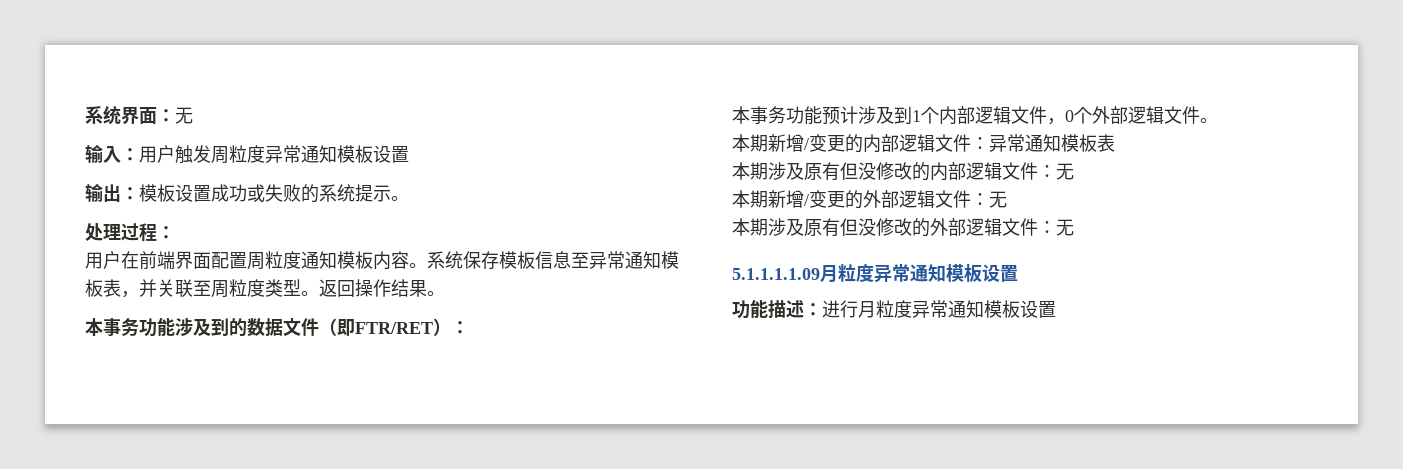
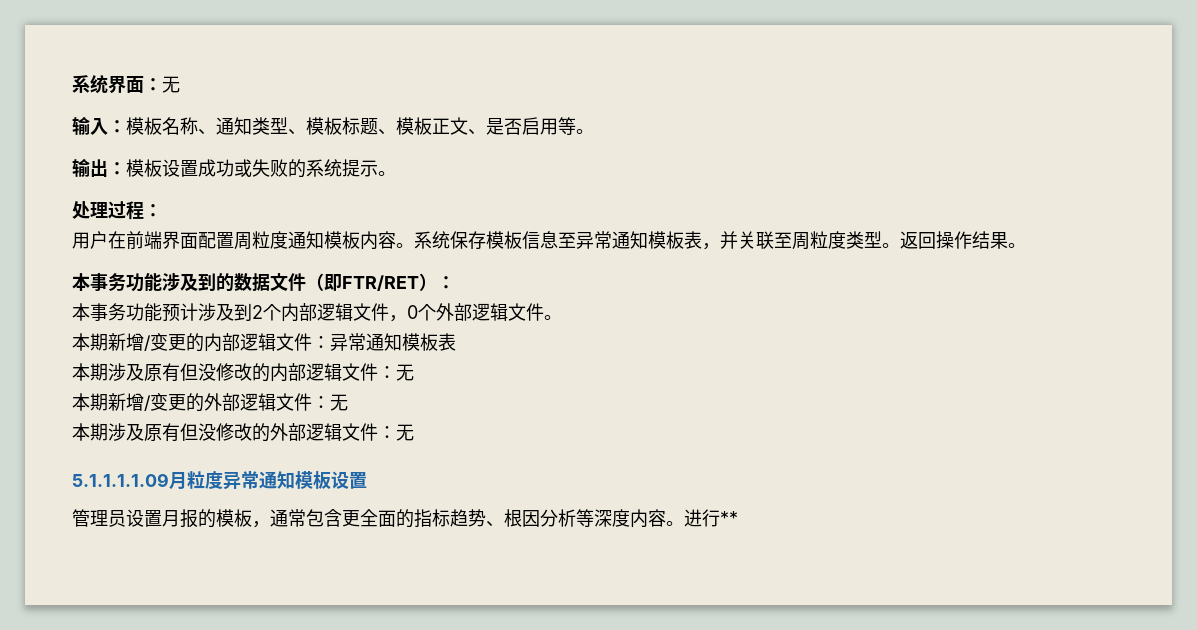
- 输入：用户触发周粒度异常通知模板设置
+ 输入：模板名称、通知类型、模板标题、模板正文、是否启用等。
- 本事务功能预计涉及到1个内部逻辑文件，0个外部逻辑文件。
+ 本事务功能预计涉及到2个内部逻辑文件，0个外部逻辑文件。
- 功能描述：进行月粒度异常通知模板设置
+ 管理员设置月报的模板，通常包含更全面的指标趋势、根因分析等深度内容。进行**

